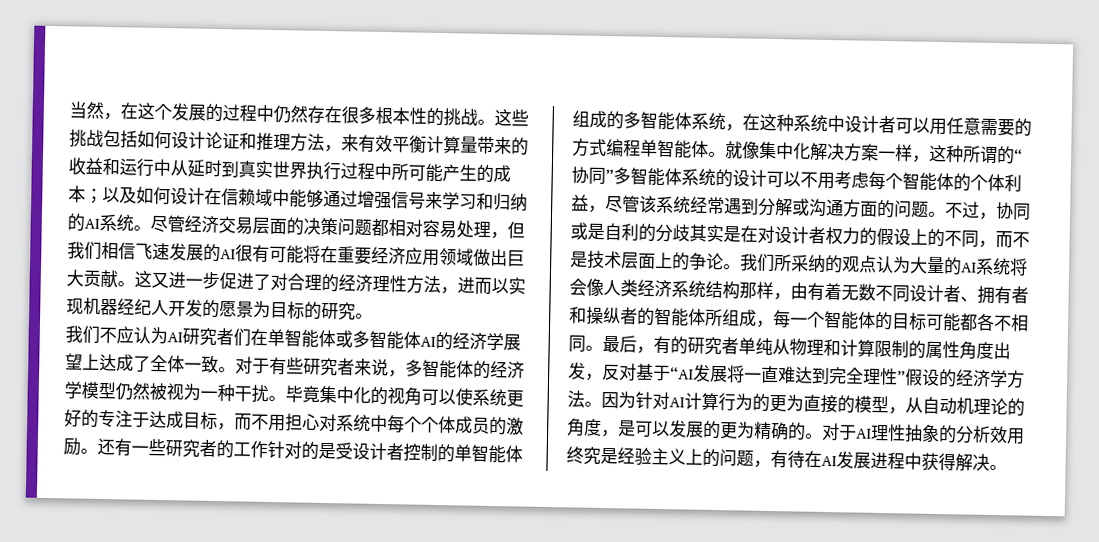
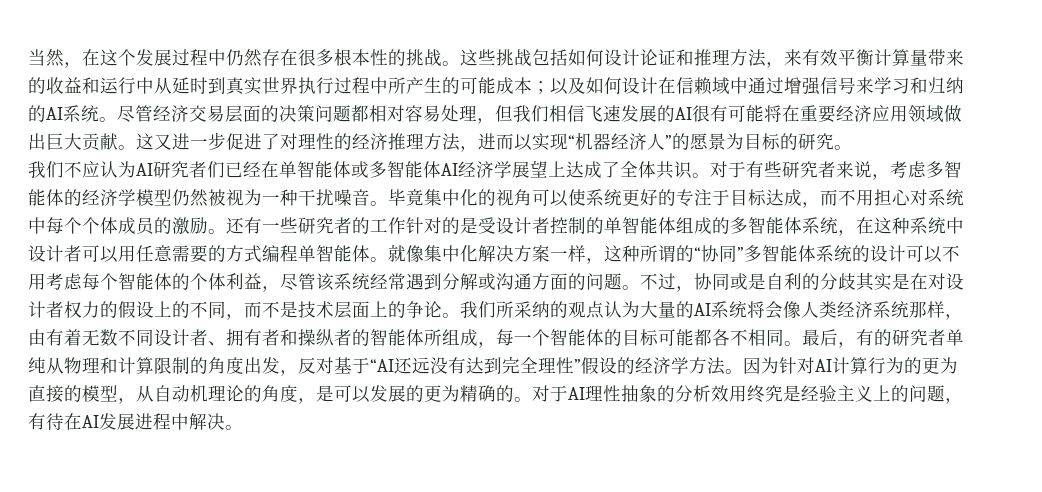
- 当然，在这个发展的过程中仍然存在很多根本性的挑战。
+ 当然，在这个发展过程中仍然存在很多根本性的挑战。
- 这些挑战包括如何设计论证和推理方法，来有效平衡计算量带来的收益和运行中从延时到真实世界执行过程中所可能产生的成本；以及如何设计在信赖域中能够通过增强信号来学习和归纳的AI系统。
+ 这些挑战包括如何设计论证和推理方法，来有效平衡计算量带来的收益和运行中从延时到真实世界执行过程中所产生的可能成本；以及如何设计在信赖域中通过增强信号来学习和归纳的AI系统。
- 这又进一步促进了对合理的经济理性方法，进而以实现机器经纪人开发的愿景为目标的研究。
+ 这又进一步促进了对理性的经济推理方法，进而以实现“机器经济人”的愿景为目标的研究。
- 我们不应认为AI研究者们在单智能体或多智能体AI的经济学展望上达成了全体一致。
+ 我们不应认为AI研究者们已经在单智能体或多智能体AI经济学展望上达成了全体共识。
- 对于有些研究者来说，多智能体的经济学模型仍然被视为一种干扰。
+ 对于有些研究者来说，考虑多智能体的经济学模型仍然被视为一种干扰噪音。
- 毕竟集中化的视角可以使系统更好的专注于达成目标，而不用担心对系统中每个个体成员的激励。
+ 毕竟集中化的视角可以使系统更好的专注于目标达成，而不用担心对系统中每个个体成员的激励。
- 我们所采纳的观点认为大量的AI系统将会像人类经济系统结构那样，由有着无数不同设计者、拥有者和操纵者的智能体所组成，每一个智能体的目标可能都各不相同。
+ 我们所采纳的观点认为大量的AI系统将会像人类经济系统那样，由有着无数不同设计者、拥有者和操纵者的智能体所组成，每一个智能体的目标可能都各不相同。
- 最后，有的研究者单纯从物理和计算限制的属性角度出发，反对基于“AI发展将一直难达到完全理性”假设的经济学方法。
+ 最后，有的研究者单纯从物理和计算限制的角度出发，反对基于“AI还远没有达到完全理性”假设的经济学方法。
- 对于AI理性抽象的分析效用终究是经验主义上的问题，有待在AI发展进程中获得解决。
+ 对于AI理性抽象的分析效用终究是经验主义上的问题，有待在AI发展进程中解决。

